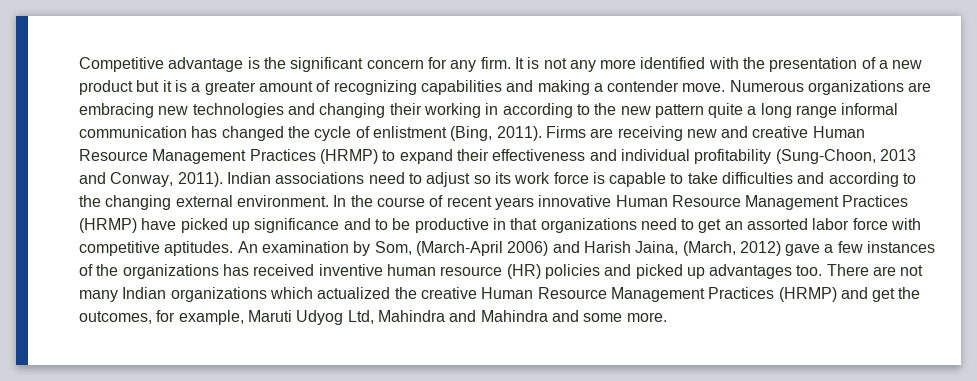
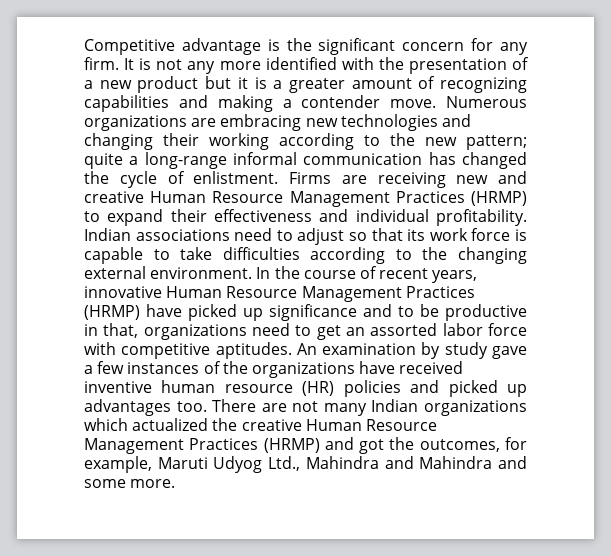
- Numerous organizations are embracing new technologies and changing their working in according to the new pattern quite a long range informal communication has changed the cycle of enlistment (Bing, 2011).
+ Numerous organizations are embracing new technologies and changing their working according to the new pattern; quite a long-range informal communication has changed the cycle of enlistment.
- Firms are receiving new and creative Human Resource Management Practices (HRMP) to expand their effectiveness and individual profitability (Sung-Choon, 2013 and Conway, 2011).
+ Firms are receiving new and creative Human Resource Management Practices (HRMP) to expand their effectiveness and individual profitability.
- Indian associations need to adjust so its work force is capable to take difficulties and according to the changing external environment.
+ Indian associations need to adjust so that its work force is capable to take difficulties according to the changing external environment.
- In the course of recent years innovative Human Resource Management Practices (HRMP) have picked up significance and to be productive in that organizations need to get an assorted labor force with competitive aptitudes.
+ In the course of recent years, innovative Human Resource Management Practices (HRMP) have picked up significance and to be productive in that, organizations need to get an assorted labor force with competitive aptitudes.
- An examination by Som, (March-April 2006) and Harish Jaina, (March, 2012) gave a few instances of the organizations has received inventive human resource (HR) policies and picked up advantages too.
+ An examination by study gave a few instances of the organizations have received inventive human resource (HR) policies and picked up advantages too.
- There are not many Indian organizations which actualized the creative Human Resource Management Practices (HRMP) and get the outcomes, for example, Maruti Udyog Ltd, Mahindra and Mahindra and some more.
+ There are not many Indian organizations which actualized the creative Human Resource Management Practices (HRMP) and got the outcomes, for example, Maruti Udyog Ltd., Mahindra and Mahindra and some more.

